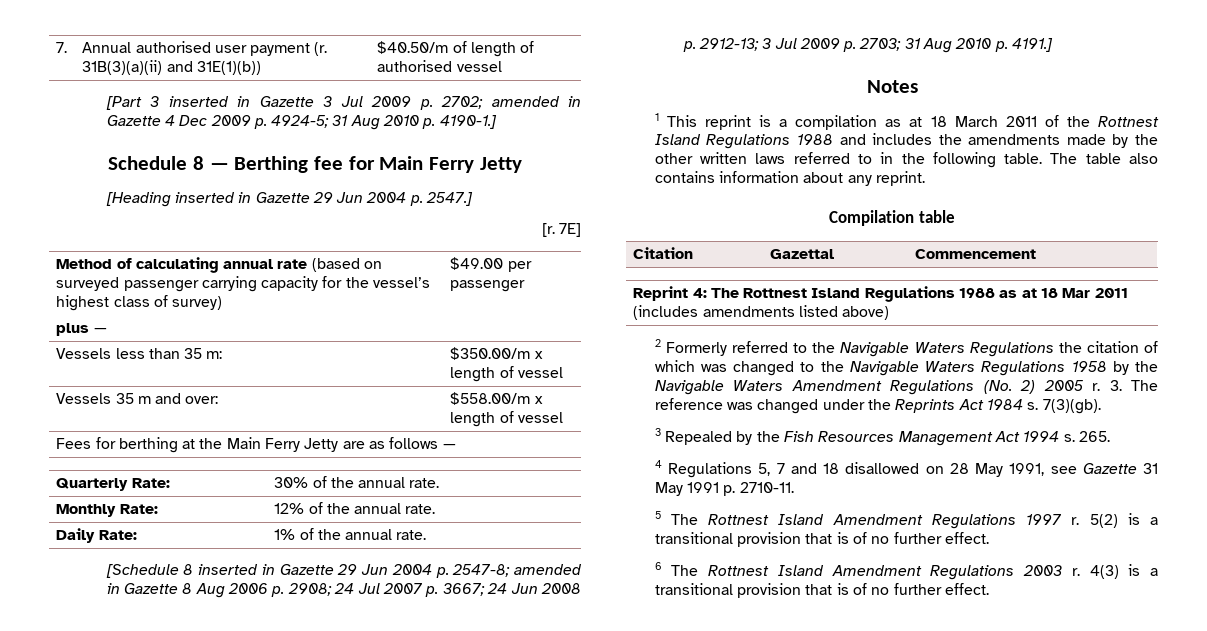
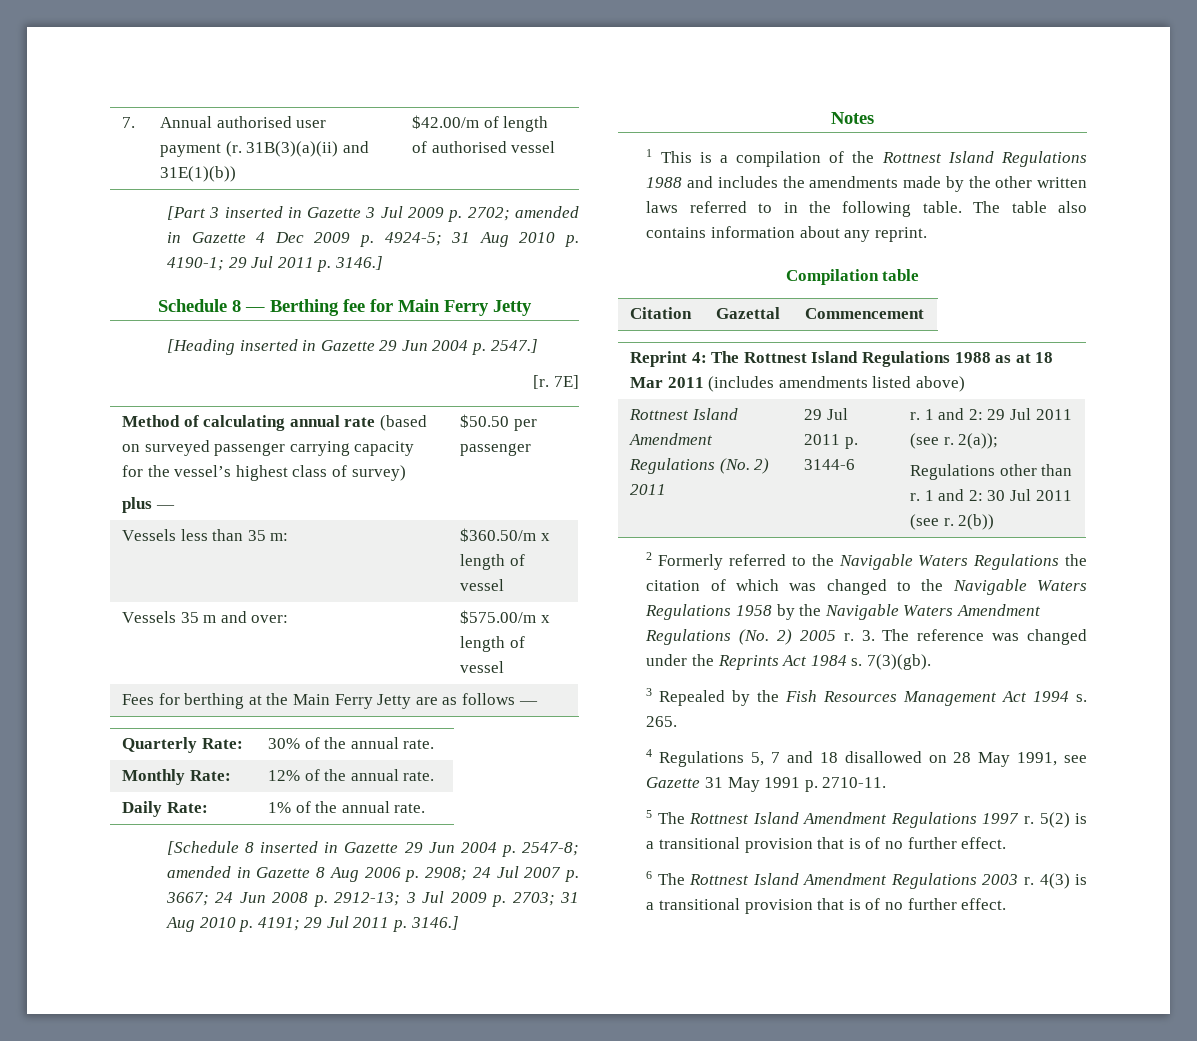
- 7. | Annual authorised user payment (r. 31B(3)(a)(ii) and 31E(1)(b)) | $40.50/m of length of authorised vessel
+ 7. | Annual authorised user payment (r. 31B(3)(a)(ii) and 31E(1)(b)) | $42.00/m of length of authorised vessel
- [Part 3 inserted in Gazette 3 Jul 2009 p. 2702; amended in Gazette 4 Dec 2009 p. 4924-5; 31 Aug 2010 p. 4190-1.]
+ [Part 3 inserted in Gazette 3 Jul 2009 p. 2702; amended in Gazette 4 Dec 2009 p. 4924-5; 31 Aug 2010 p. 4190-1; 29 Jul 2011 p. 3146.]
  Method of calculating annual rate (based on surveyed passenger carrying capacity for the vessel’s highest class of survey)
- plus — | $49.00 per passenger
+ plus — | $50.50 per passenger
- Vessels less than 35 m: | $350.00/m x length of vessel
+ Vessels less than 35 m: | $360.50/m x length of vessel
- Vessels 35 m and over: | $558.00/m x length of vessel
+ Vessels 35 m and over: | $575.00/m x length of vessel
- [Schedule 8 inserted in Gazette 29 Jun 2004 p. 2547-8; amended in Gazette 8 Aug 2006 p. 2908; 24 Jul 2007 p. 3667; 24 Jun 2008 p. 2912-13; 3 Jul 2009 p. 2703; 31 Aug 2010 p. 4191.]
+ [Schedule 8 inserted in Gazette 29 Jun 2004 p. 2547-8; amended in Gazette 8 Aug 2006 p. 2908; 24 Jul 2007 p. 3667; 24 Jun 2008 p. 2912-13; 3 Jul 2009 p. 2703; 31 Aug 2010 p. 4191; 29 Jul 2011 p. 3146.]
- 1 This reprint is a compilation as at 18 March 2011 of the Rottnest Island Regulations 1988 and includes the amendments made by the other written laws referred to in the following table.
+ 1 This is a compilation of the Rottnest Island Regulations 1988 and includes the amendments made by the other written laws referred to in the following table.
+ Rottnest Island Amendment Regulations (No. 2) 2011 | 29 Jul 2011 p. 3144-6 | r. 1 and 2: 29 Jul 2011 (see r. 2(a));
+ Regulations other than r. 1 and 2: 30 Jul 2011 (see r. 2(b))

